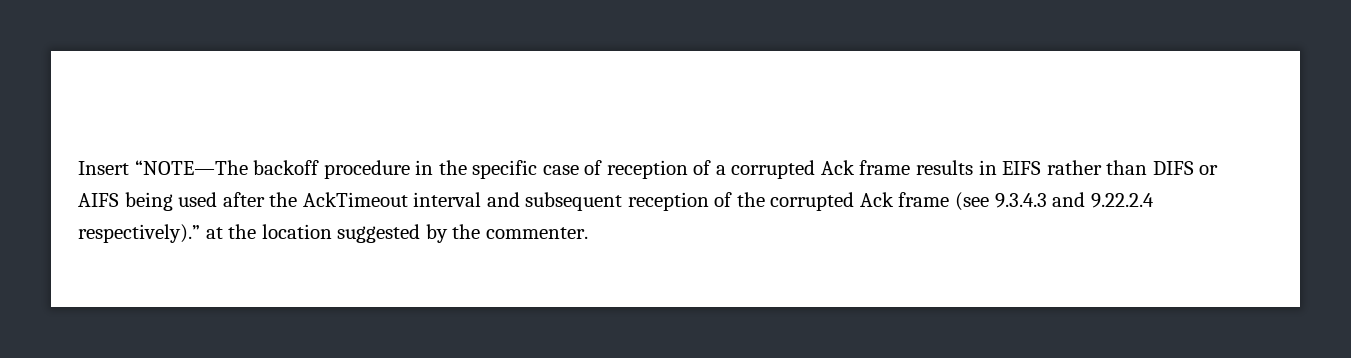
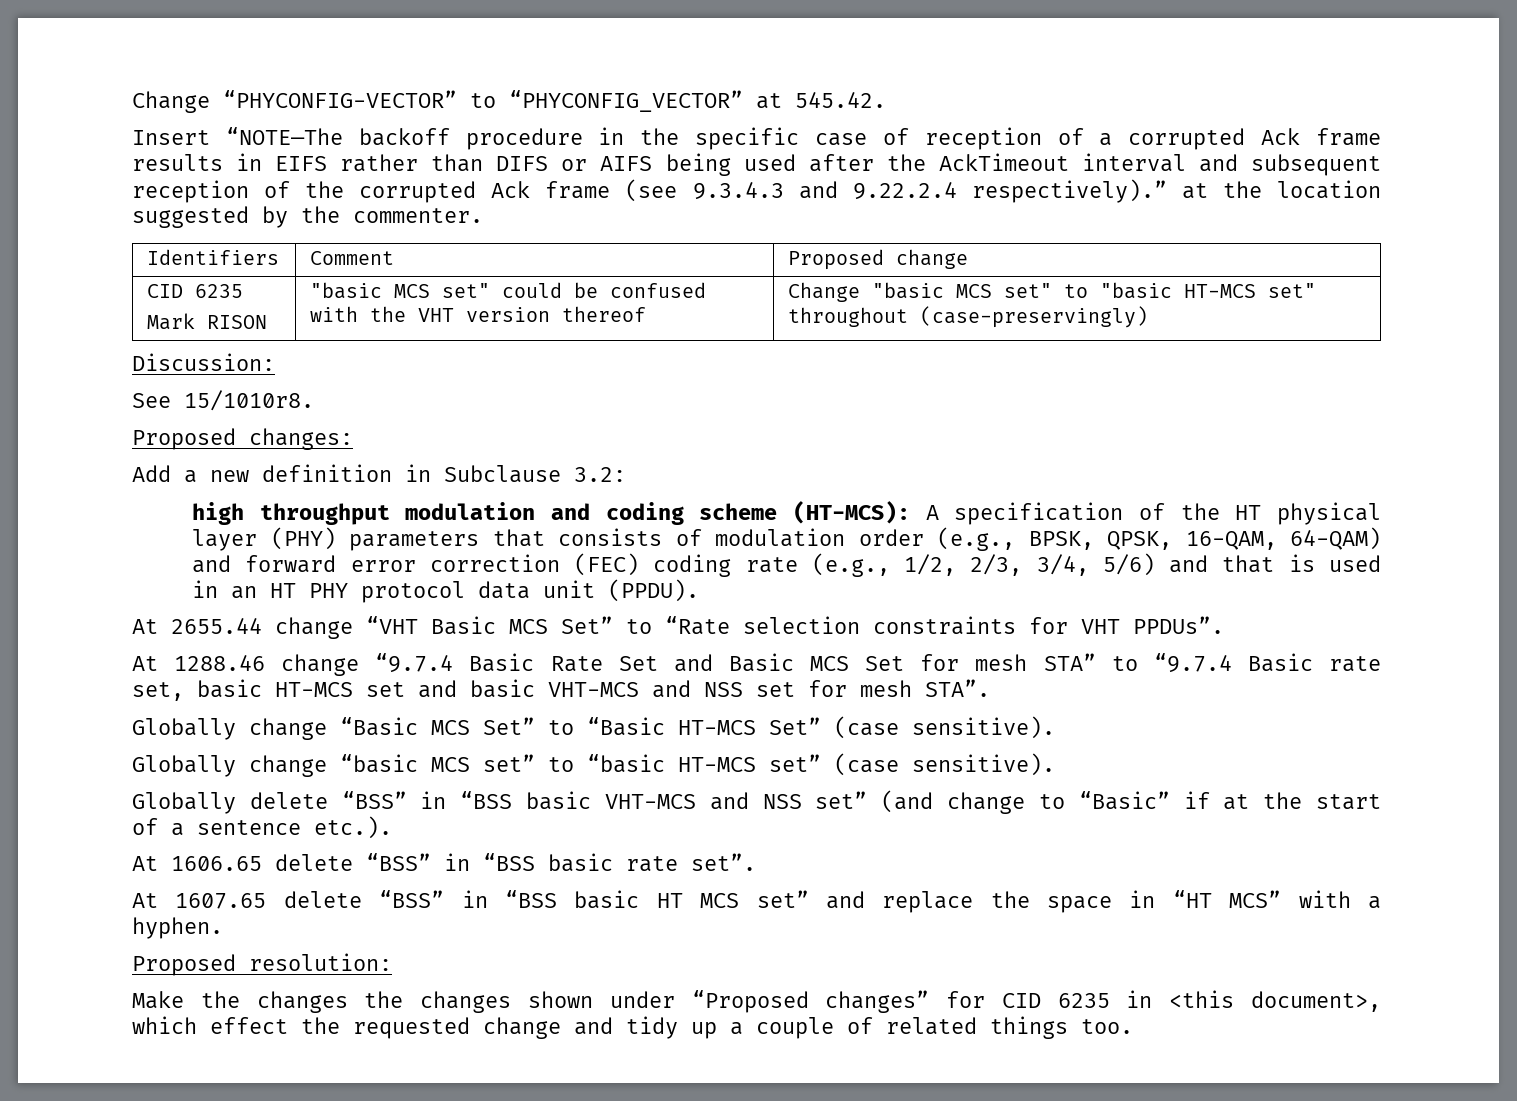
+ Change “PHYCONFIG-VECTOR” to “PHYCONFIG_VECTOR” at 545.42.
+ Identifiers | Comment | Proposed change
+ CID 6235
+ Mark RISON | "basic MCS set" could be confused with the VHT version thereof | Change "basic MCS set" to "basic HT-MCS set" throughout (case-preservingly)
+ Discussion:
+ See 15/1010r8.
+ Proposed changes:
+ Add a new definition in Subclause 3.2:
+ high throughput modulation and coding scheme (HT-MCS): A specification of the HT physical layer (PHY) parameters that consists of modulation order (e.g., BPSK, QPSK, 16-QAM, 64-QAM) and forward error correction (FEC) coding rate (e.g., 1/2, 2/3, 3/4, 5/6) and that is used in an HT PHY protocol data unit (PPDU).
+ At 2655.44 change “VHT Basic MCS Set” to “Rate selection constraints for VHT PPDUs”.
+ At 1288.46 change “9.7.4 Basic Rate Set and Basic MCS Set for mesh STA” to “9.7.4 Basic rate set, basic HT-MCS set and basic VHT-MCS and NSS set for mesh STA”.
+ Globally change “Basic MCS Set” to “Basic HT-MCS Set” (case sensitive).
+ Globally change “basic MCS set” to “basic HT-MCS set” (case sensitive).
+ Globally delete “BSS” in “BSS basic VHT-MCS and NSS set” (and change to “Basic” if at the start of a sentence etc.).
+ At 1606.65 delete “BSS” in “BSS basic rate set”.
+ At 1607.65 delete “BSS” in “BSS basic HT MCS set” and replace the space in “HT MCS” with a hyphen.
+ Proposed resolution:
+ Make the changes the changes shown under “Proposed changes” for CID 6235 in <this document>, which effect the requested change and tidy up a couple of related things too.

